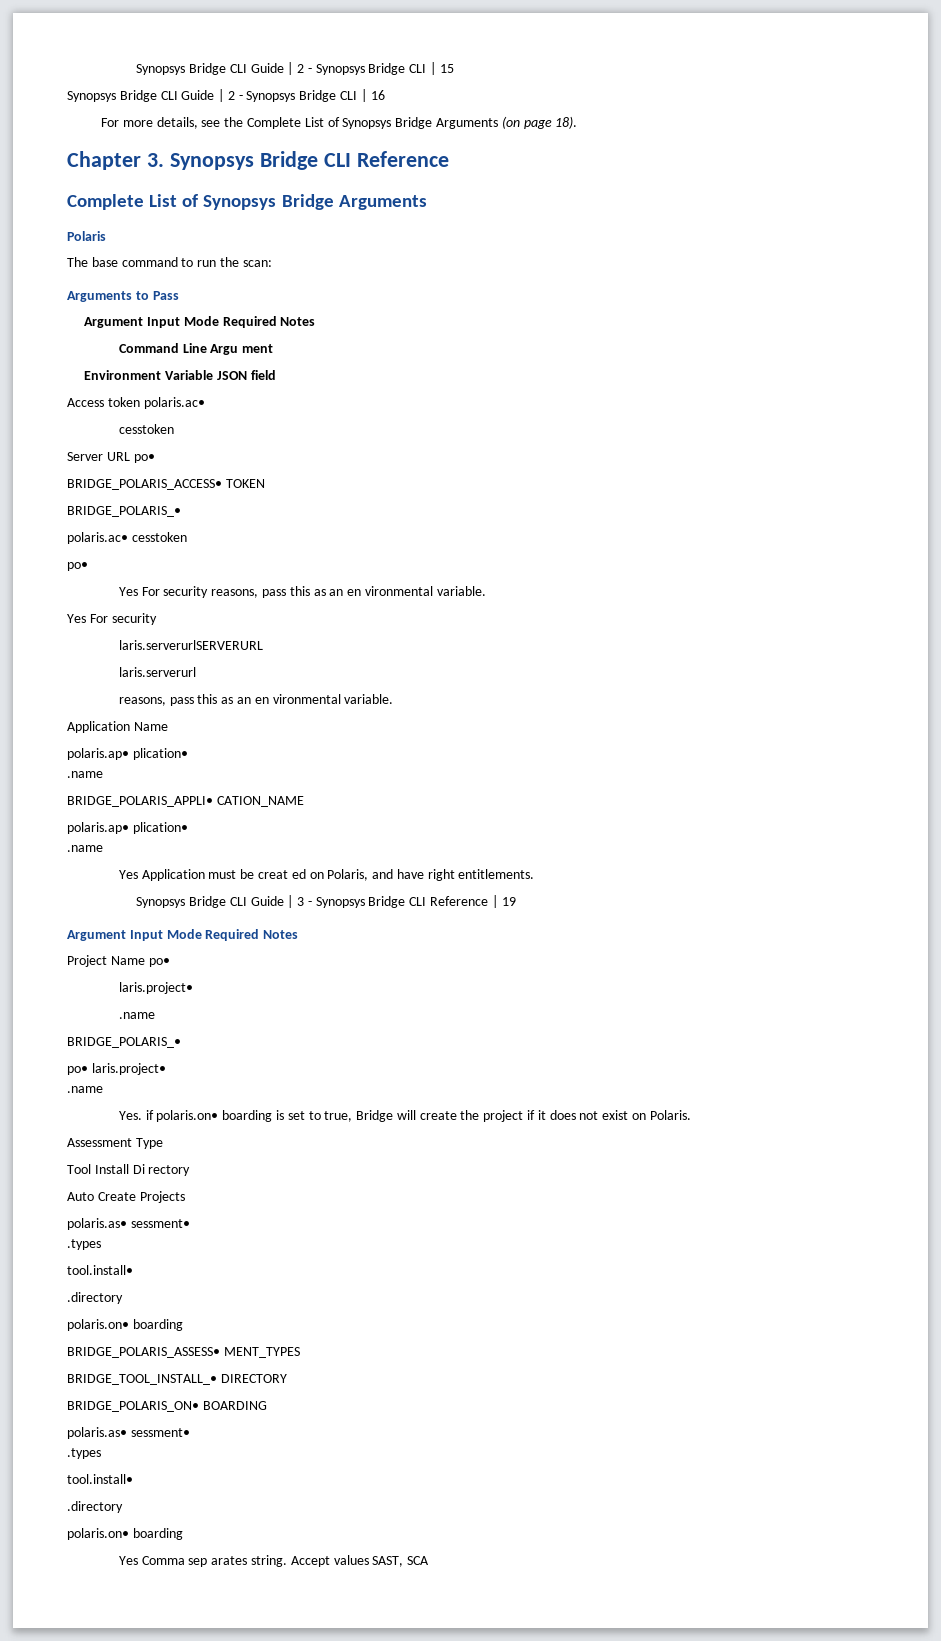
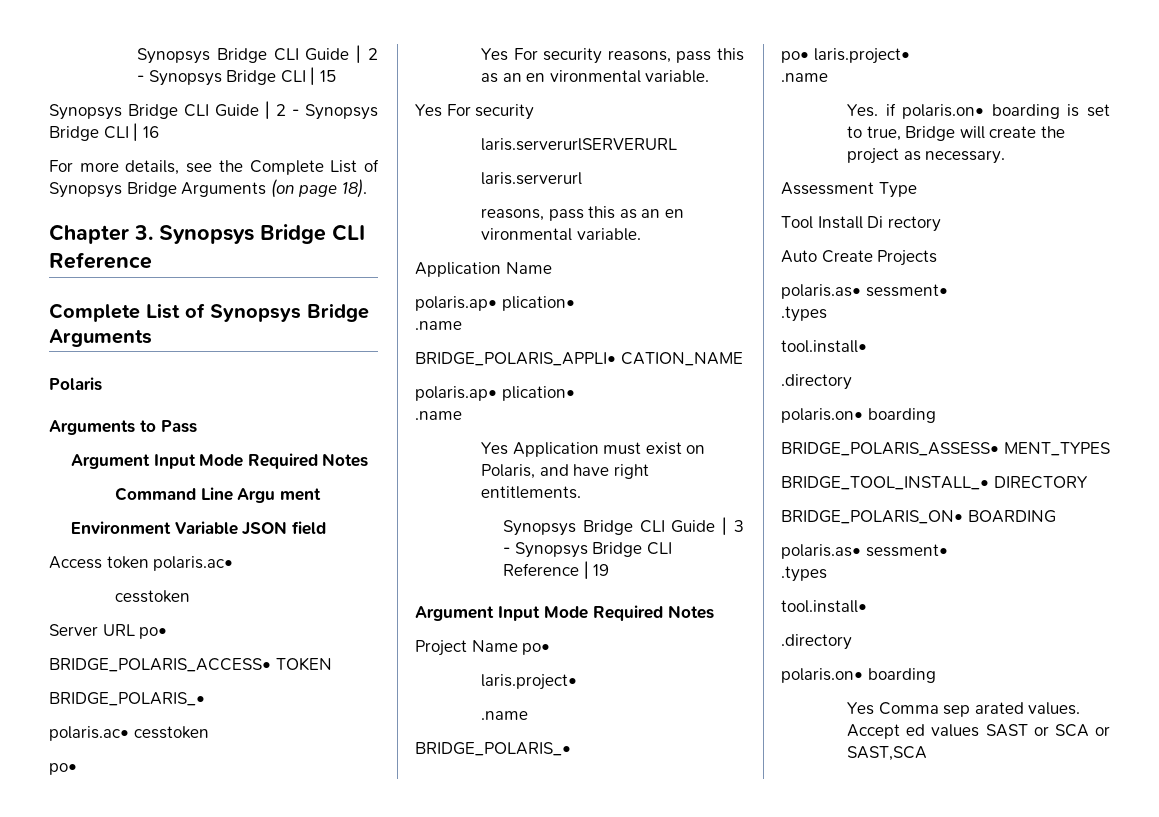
- The base command to run the scan:
- Yes Application must be creat ed on Polaris, and have right entitlements.
+ Yes Application must exist on Polaris, and have right entitlements.
- Yes. if polaris.on• boarding is set to true, Bridge will create the project if it does not exist on Polaris.
+ Yes. if polaris.on• boarding is set to true, Bridge will create the project as necessary.
- Yes Comma sep arates string. Accept values SAST, SCA
+ Yes Comma sep arated values. Accept ed values SAST or SCA or SAST,SCA

